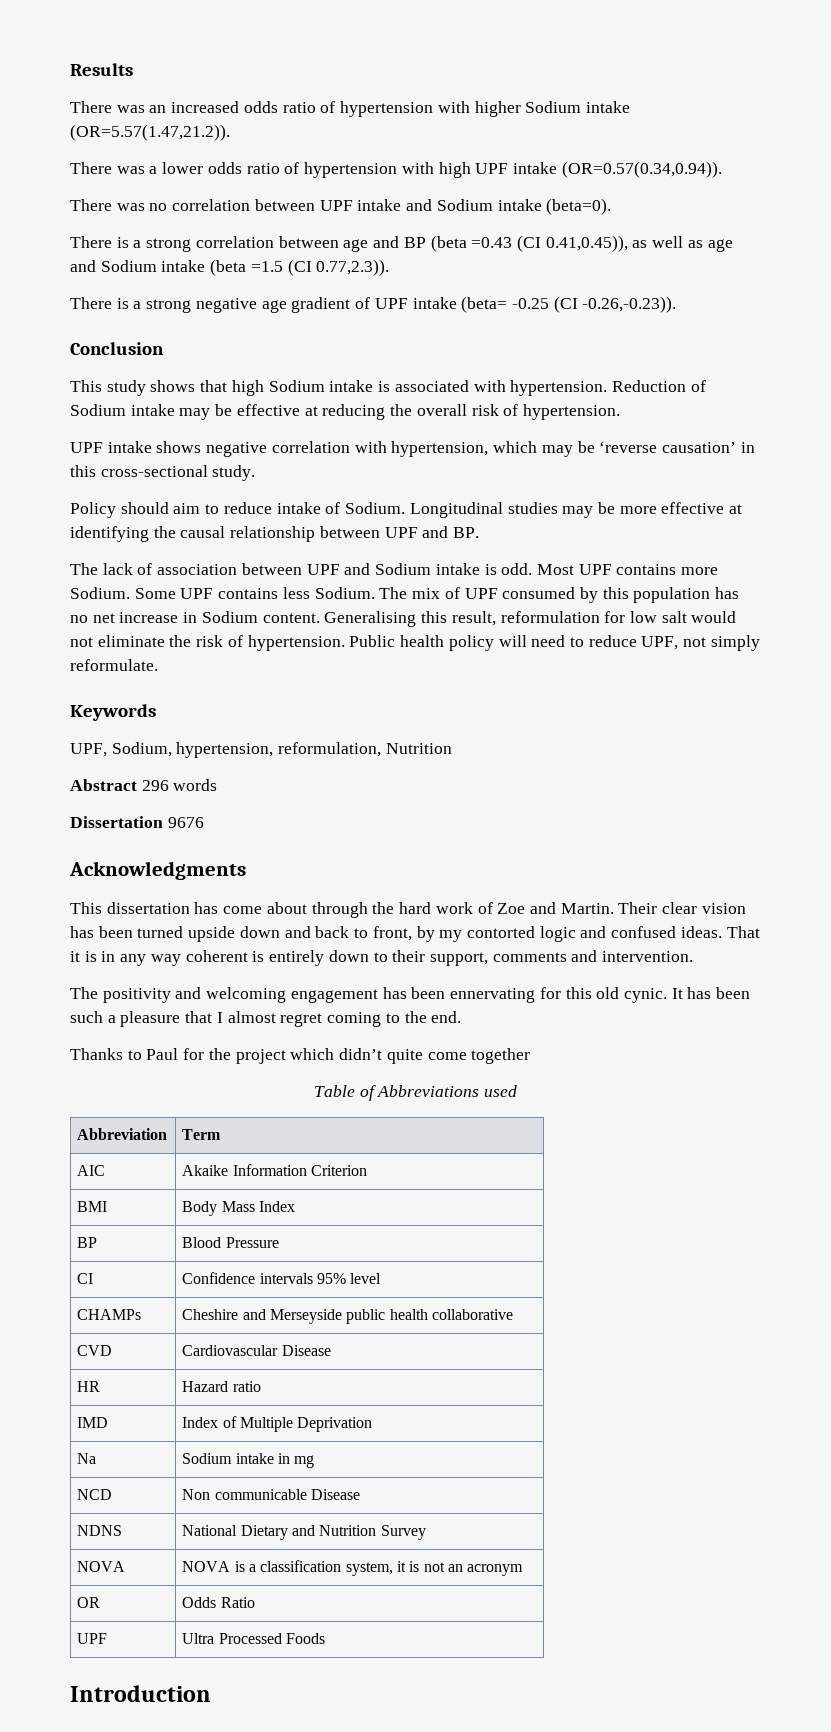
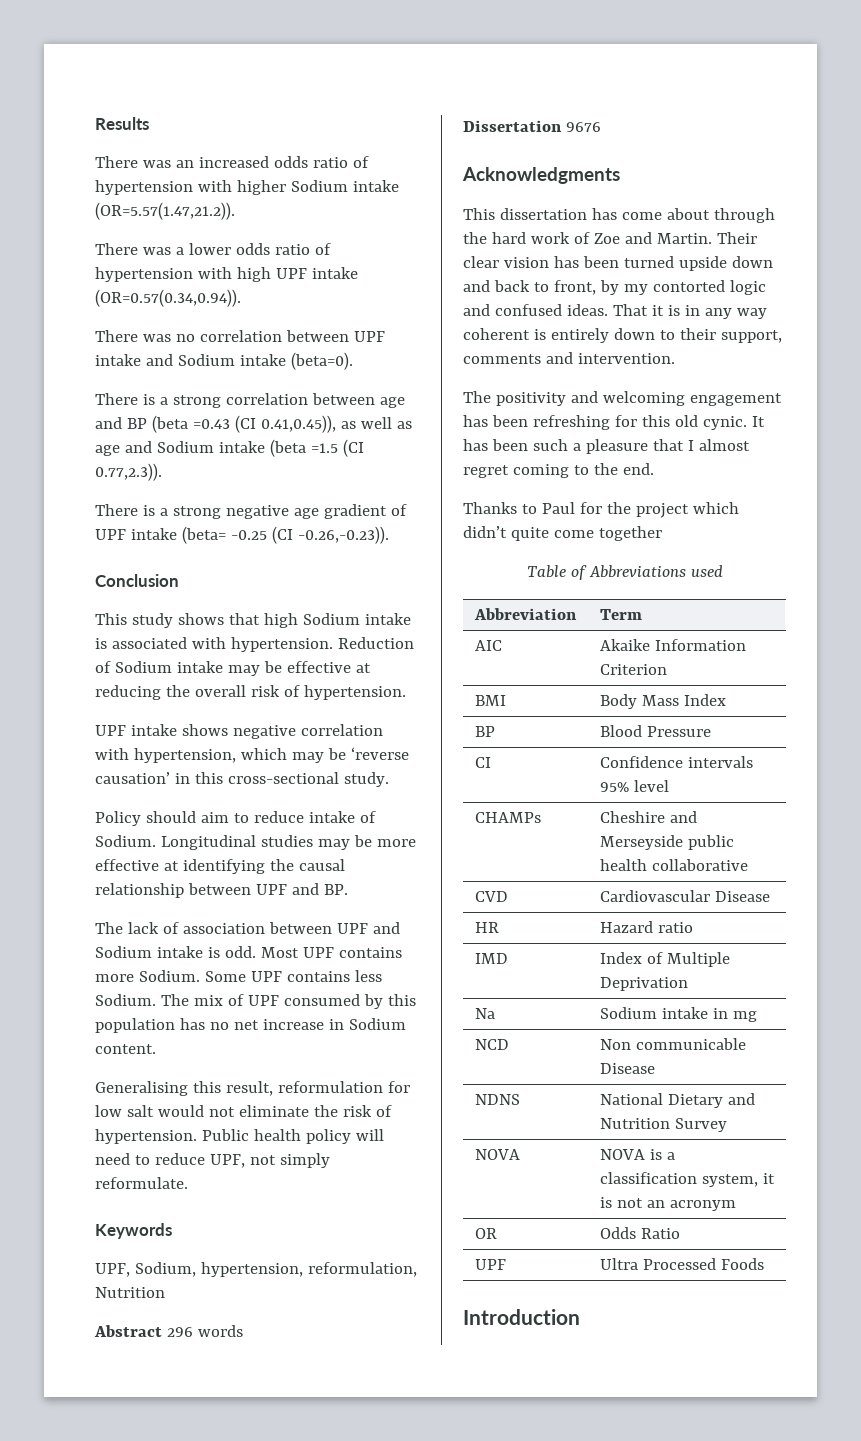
- The mix of UPF consumed by this population has no net increase in Sodium content. Generalising this result, reformulation for low salt would not eliminate the risk of hypertension.
+ The mix of UPF consumed by this population has no net increase in Sodium content.
+ Generalising this result, reformulation for low salt would not eliminate the risk of hypertension.
- The positivity and welcoming engagement has been ennervating for this old cynic.
+ The positivity and welcoming engagement has been refreshing for this old cynic.

